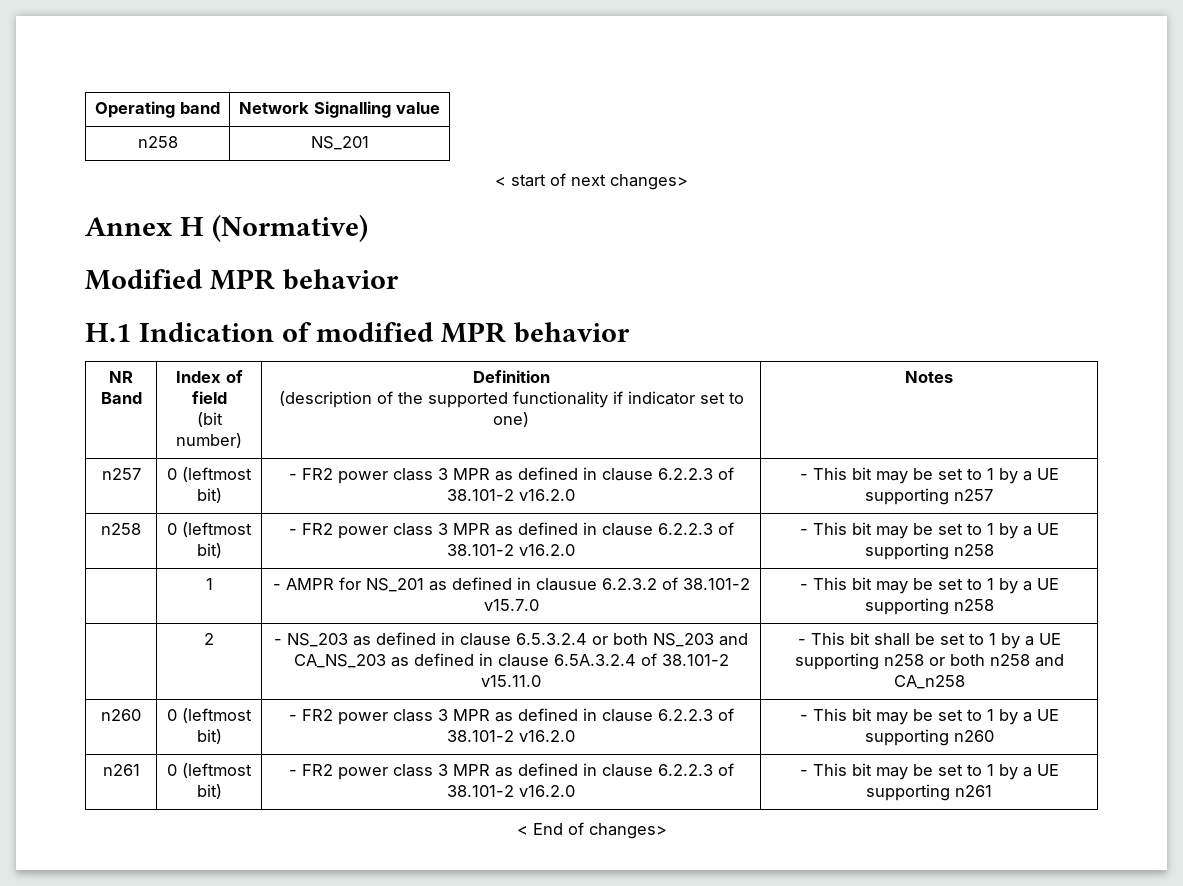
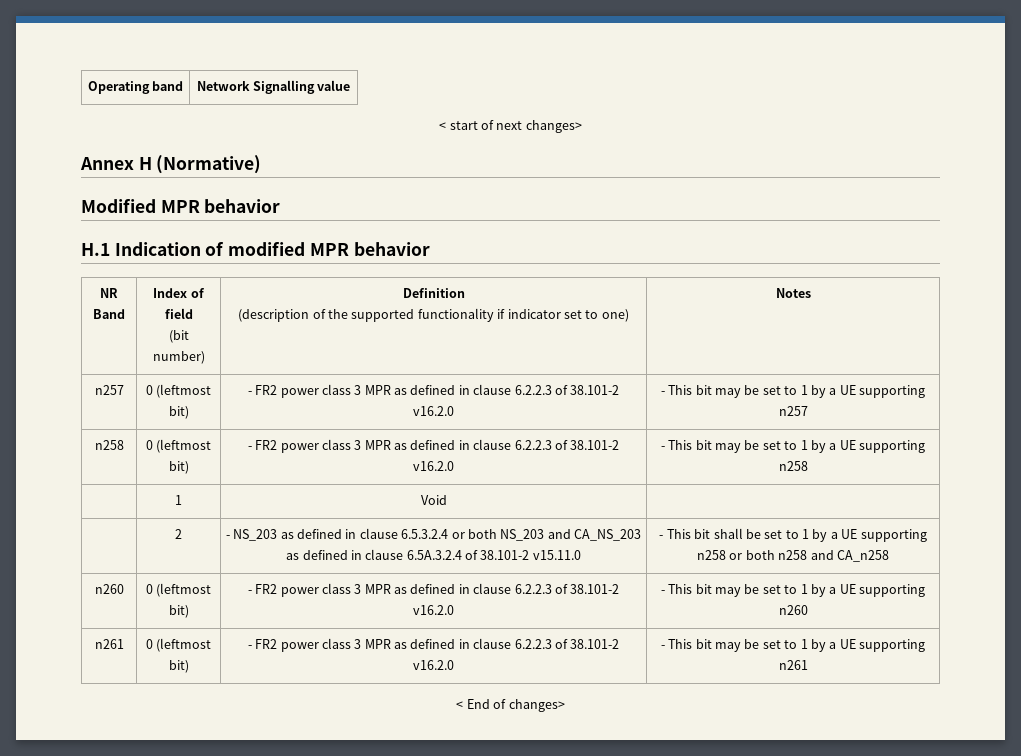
- n258 | NS_201
- | 1 | - AMPR for NS_201 as defined in clausue 6.2.3.2 of 38.101-2 v15.7.0 | - This bit may be set to 1 by a UE supporting n258
+ | 1 | Void |

